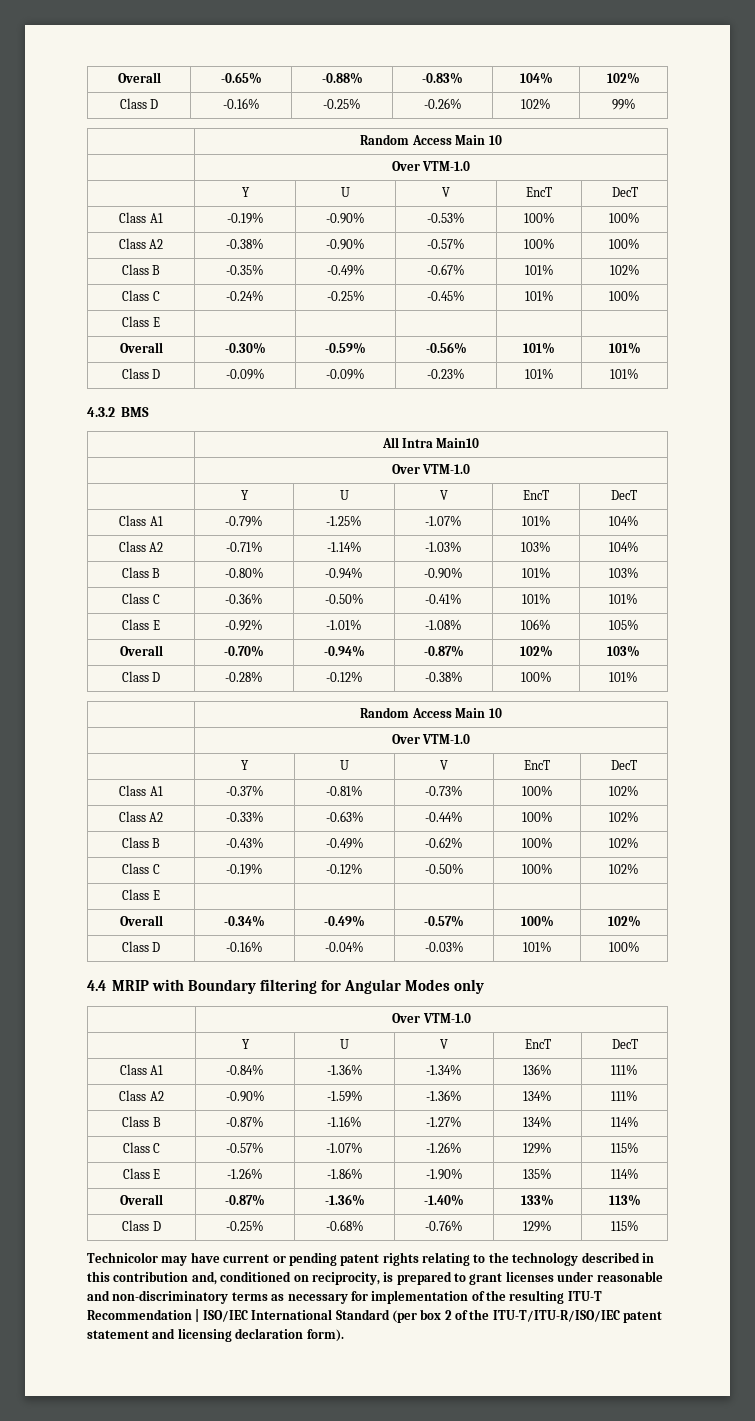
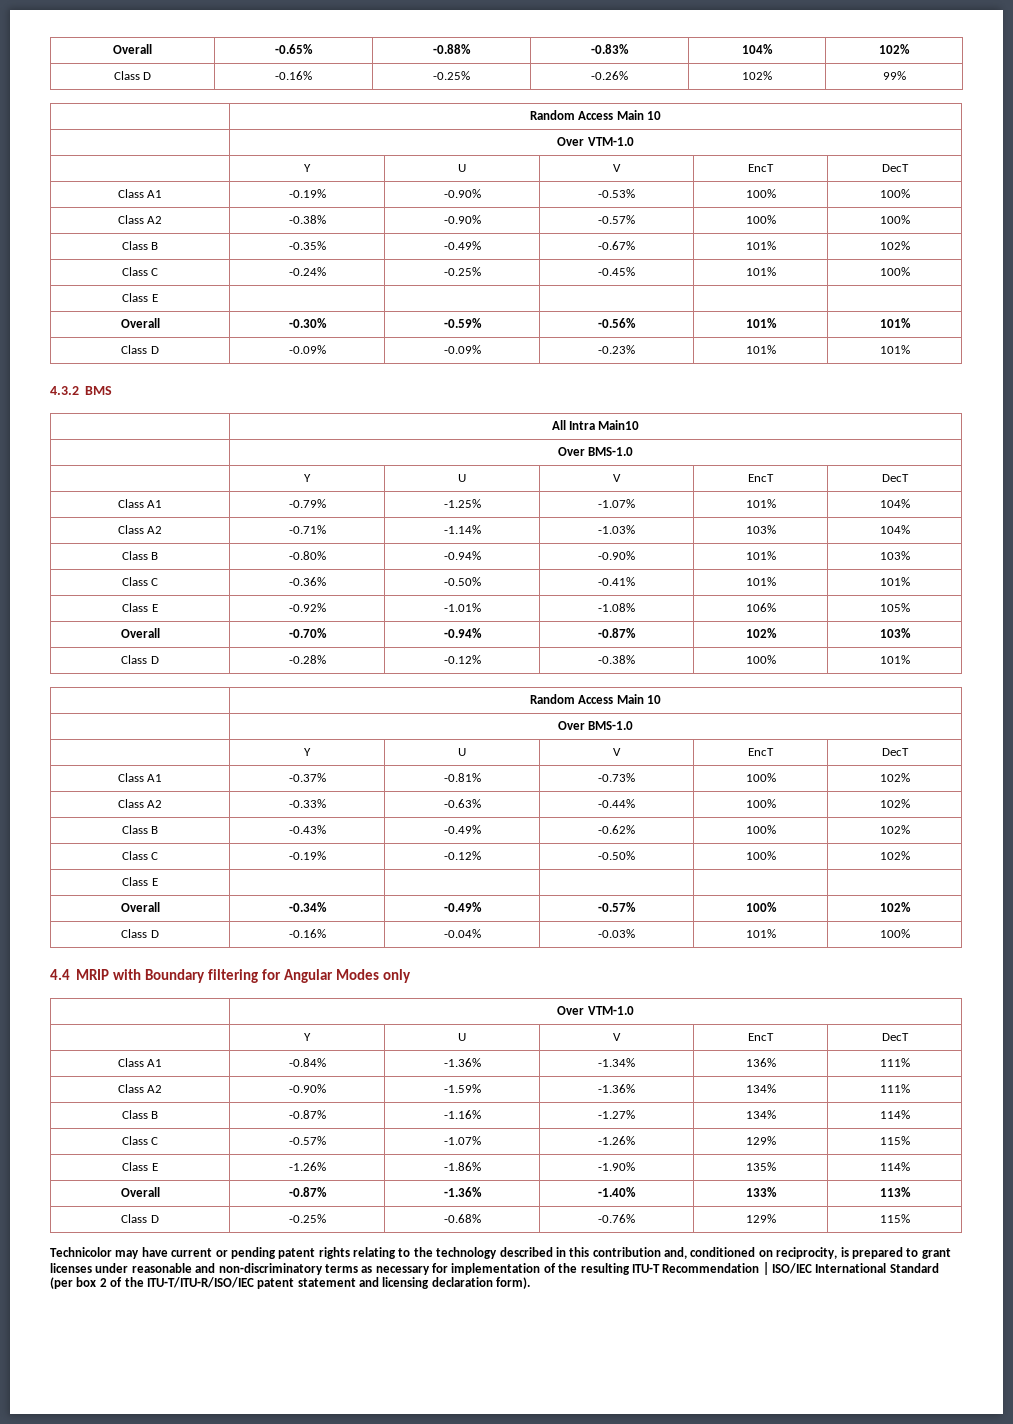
  | All Intra Main10
- | Over VTM-1.0
+ | Over BMS-1.0
  Class D | -0.28% | -0.12% | -0.38% | 100% | 101%
  | Random Access Main 10
- | Over VTM-1.0
+ | Over BMS-1.0

